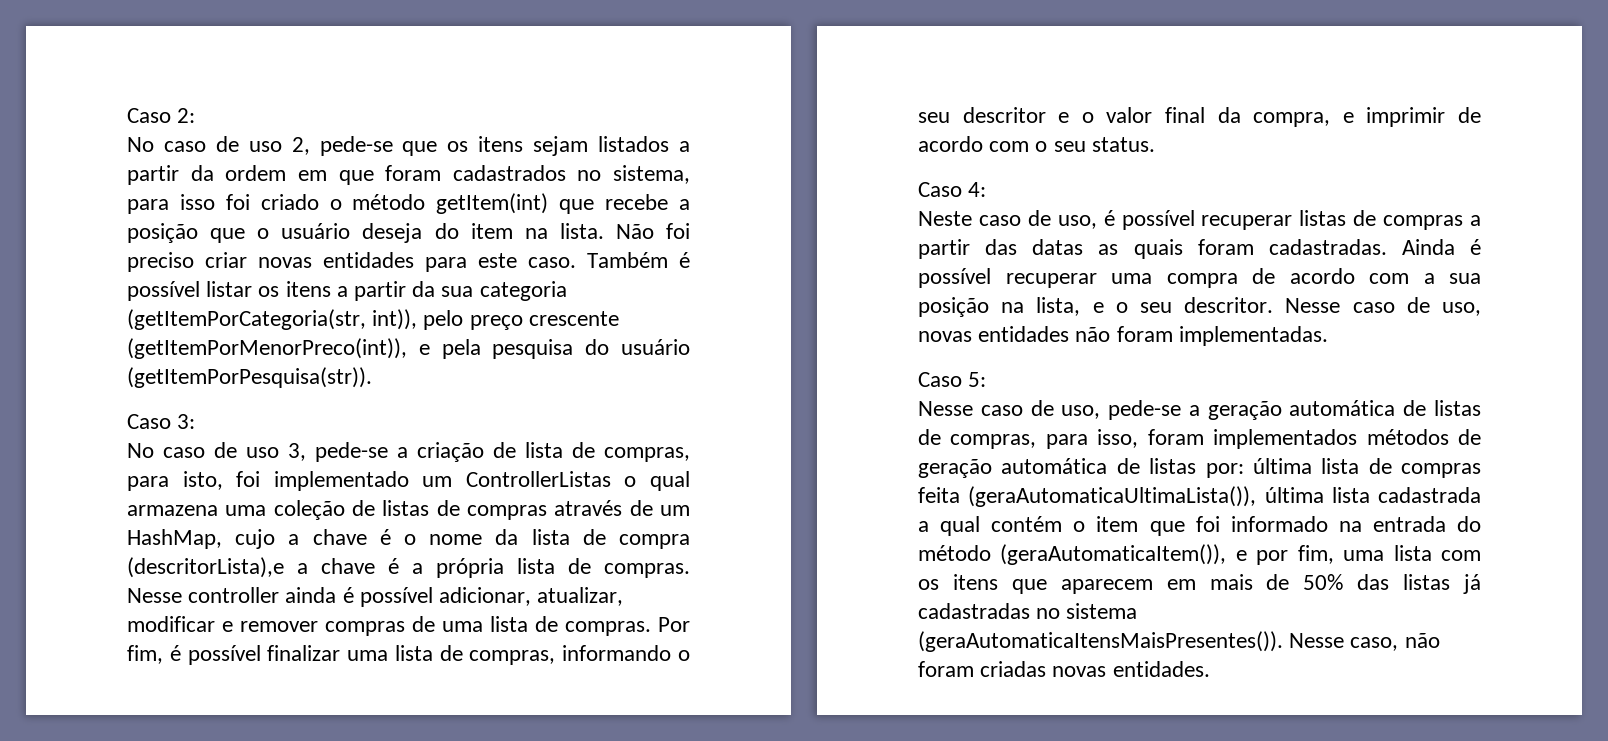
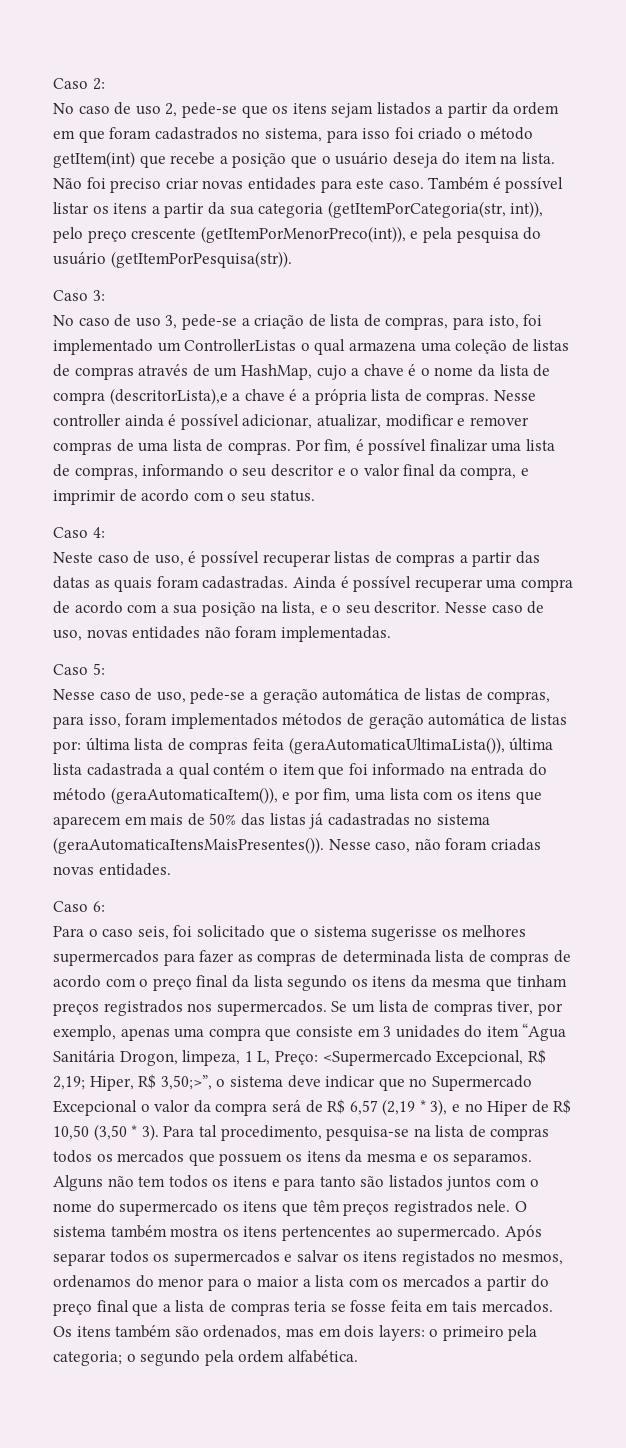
+ Caso 6:
+ Para o caso seis, foi solicitado que o sistema sugerisse os melhores supermercados para fazer as compras de determinada lista de compras de acordo com o preço final da lista segundo os itens da mesma que tinham preços registrados nos supermercados. Se um lista de compras tiver, por exemplo, apenas uma compra que consiste em 3 unidades do item “Agua Sanitária Drogon, limpeza, 1 L, Preço: <Supermercado Excepcional, R$ 2,19; Hiper, R$ 3,50;>”, o sistema deve indicar que no Supermercado Excepcional o valor da compra será de R$ 6,57 (2,19 * 3), e no Hiper de R$ 10,50 (3,50 * 3). Para tal procedimento, pesquisa-se na lista de compras todos os mercados que possuem os itens da mesma e os separamos. Alguns não tem todos os itens e para tanto são listados juntos com o nome do supermercado os itens que têm preços registrados nele. O sistema também mostra os itens pertencentes ao supermercado. Após separar todos os supermercados e salvar os itens registados no mesmos, ordenamos do menor para o maior a lista com os mercados a partir do preço final que a lista de compras teria se fosse feita em tais mercados. Os itens também são ordenados, mas em dois layers: o primeiro pela categoria; o segundo pela ordem alfabética.

